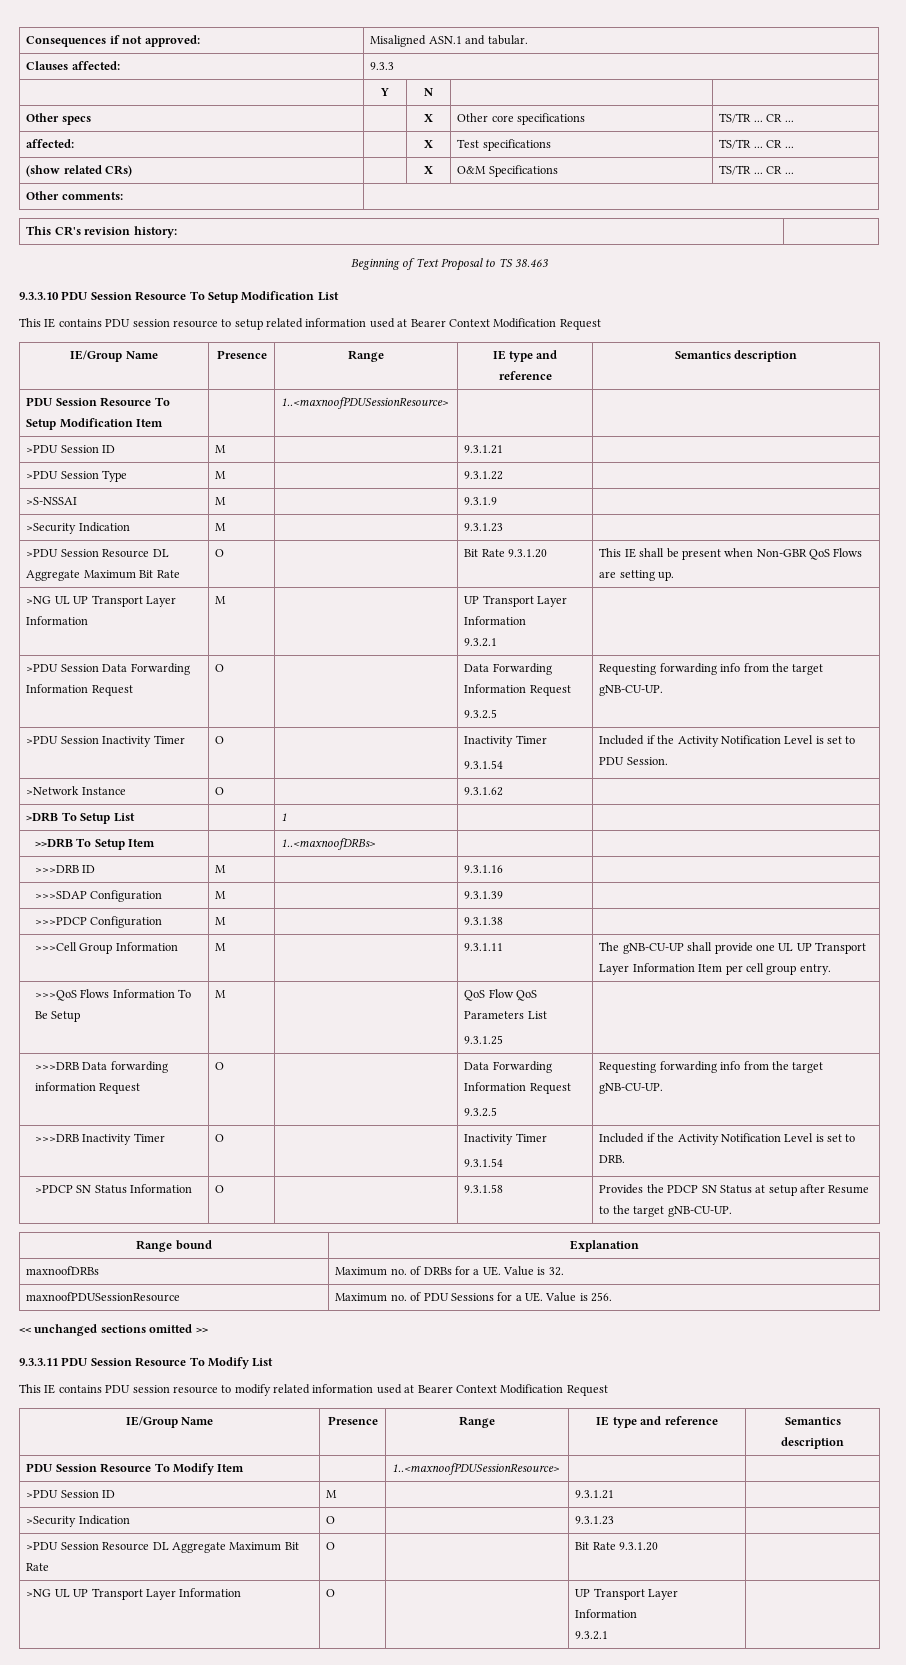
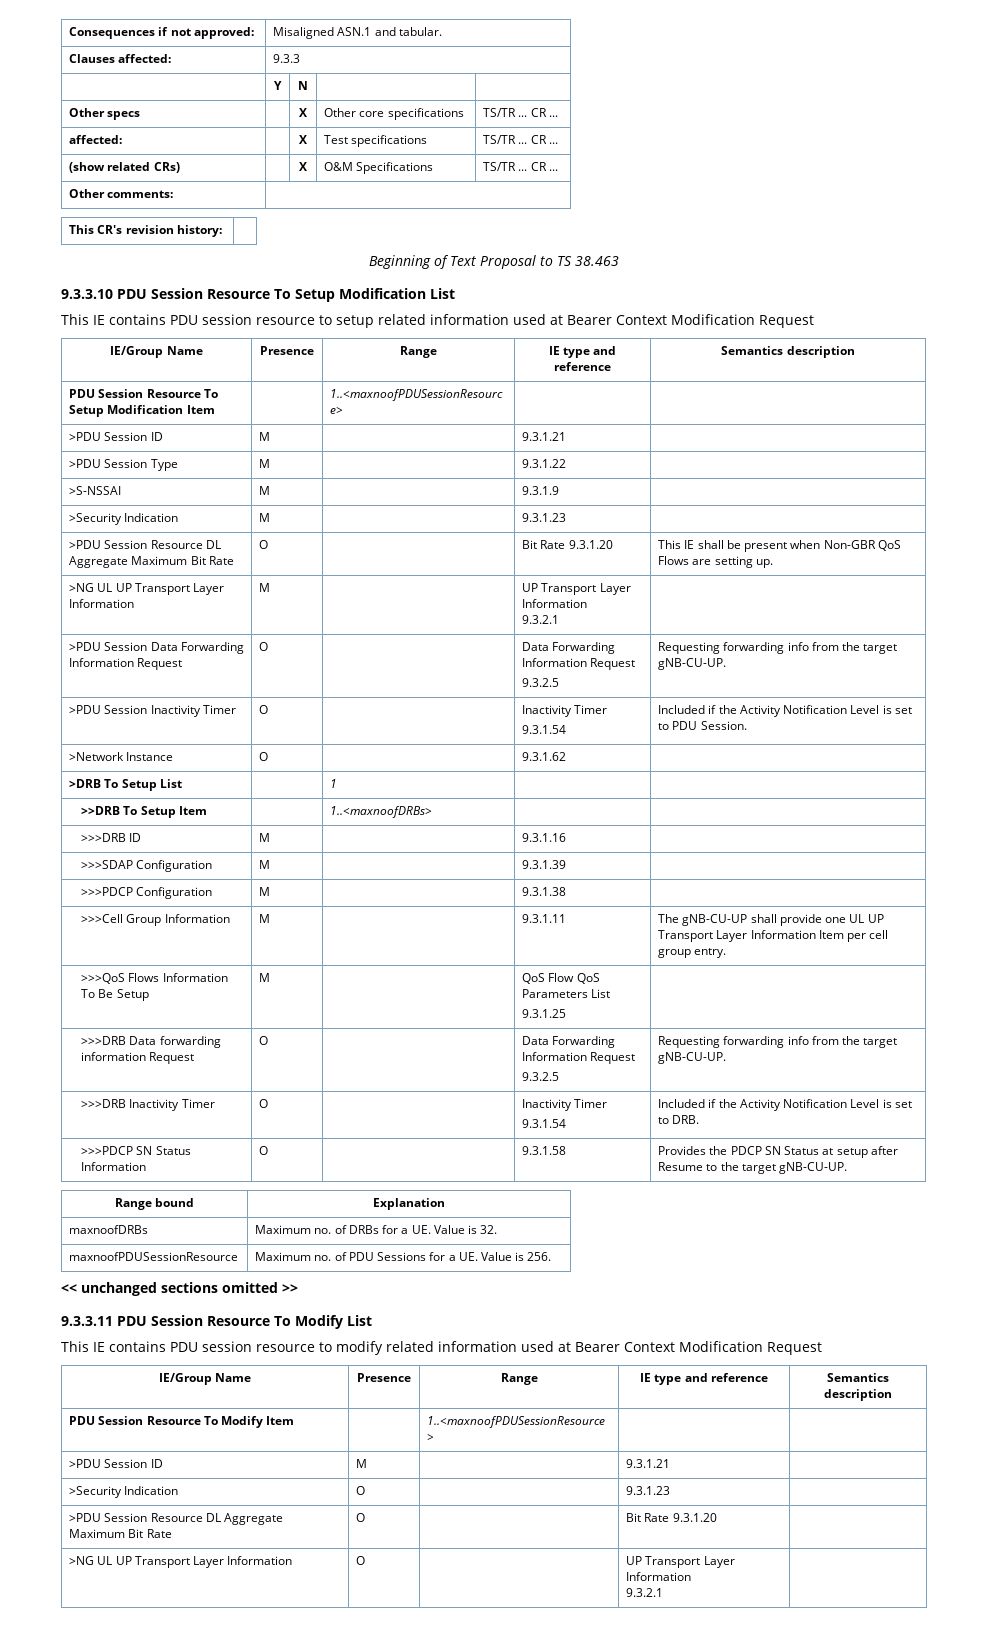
- >PDCP SN Status Information | O | | 9.3.1.58 | Provides the PDCP SN Status at setup after Resume to the target gNB-CU-UP.
+ >>>PDCP SN Status Information | O | | 9.3.1.58 | Provides the PDCP SN Status at setup after Resume to the target gNB-CU-UP.

